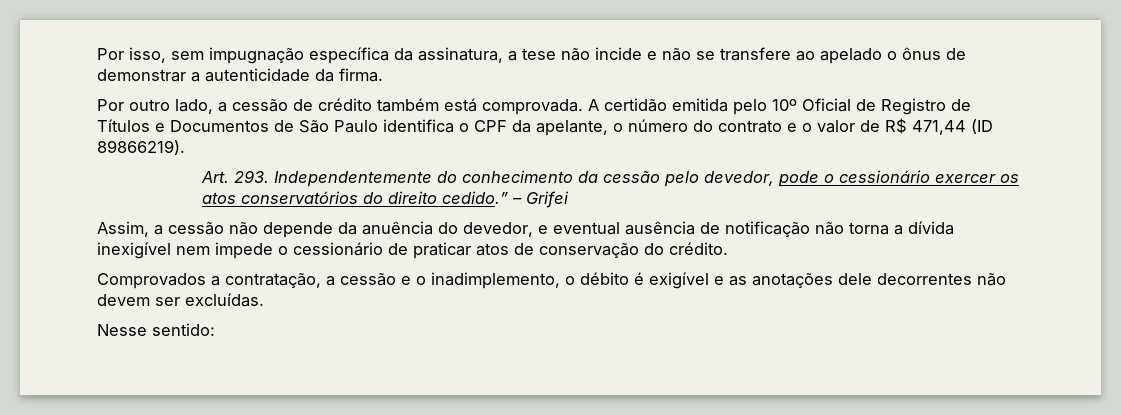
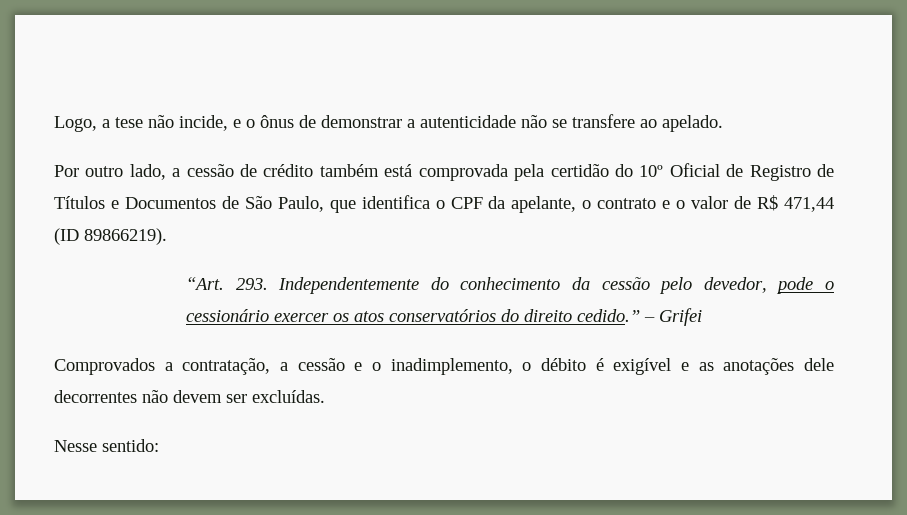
- Por isso, sem impugnação específica da assinatura, a tese não incide e não se transfere ao apelado o ônus de demonstrar a autenticidade da firma.
+ Logo, a tese não incide, e o ônus de demonstrar a autenticidade não se transfere ao apelado.
- Por outro lado, a cessão de crédito também está comprovada. A certidão emitida pelo 10º Oficial de Registro de Títulos e Documentos de São Paulo identifica o CPF da apelante, o número do contrato e o valor de R$ 471,44 (ID 89866219).
+ Por outro lado, a cessão de crédito também está comprovada pela certidão do 10º Oficial de Registro de Títulos e Documentos de São Paulo, que identifica o CPF da apelante, o contrato e o valor de R$ 471,44 (ID 89866219).
- Art. 293. Independentemente do conhecimento da cessão pelo devedor, pode o cessionário exercer os atos conservatórios do direito cedido.”
+ “Art. 293. Independentemente do conhecimento da cessão pelo devedor, pode o cessionário exercer os atos conservatórios do direito cedido.”
- Assim, a cessão não depende da anuência do devedor, e eventual ausência de notificação não torna a dívida inexigível nem impede o cessionário de praticar atos de conservação do crédito.

